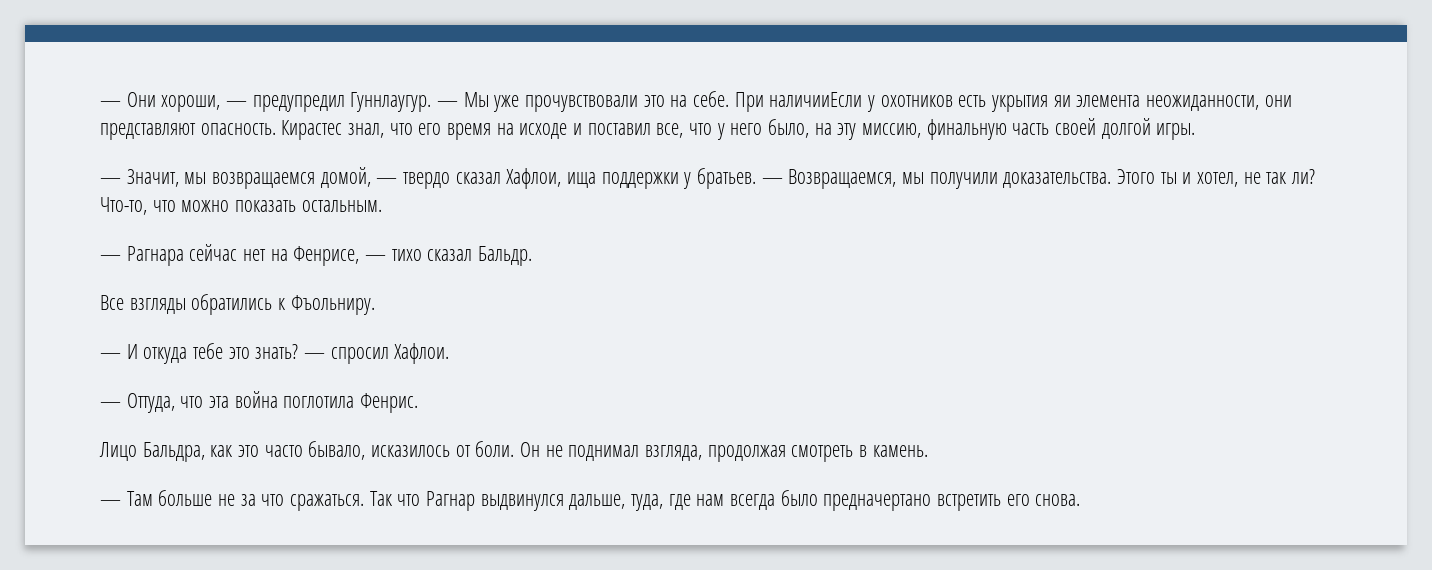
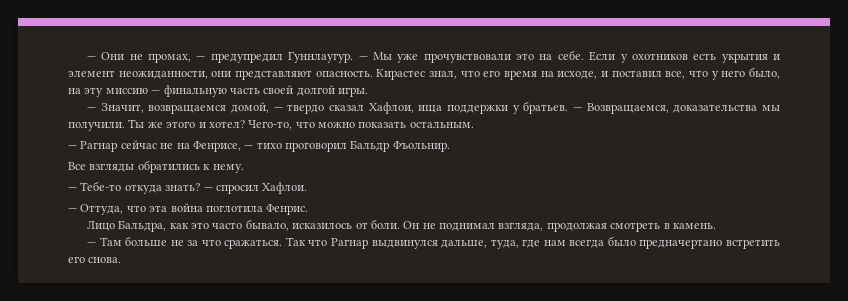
- — Они хороши, — предупредил Гуннлаугур.
+ — Они не промах, — предупредил Гуннлаугур.
- При наличииЕсли у охотников есть укрытия яи элемента неожиданности, они представляют опасность.
+ Если у охотников есть укрытия и элемент неожиданности, они представляют опасность.
- Кирастес знал, что его время на исходе и поставил все, что у него было, на эту миссию, финальную часть своей долгой игры.
+ Кирастес знал, что его время на исходе, и поставил все, что у него было, на эту миссию — финальную часть своей долгой игры.
- — Значит, мы возвращаемся домой, — твердо сказал Хафлои, ища поддержки у братьев.
+ — Значит, возвращаемся домой, — твердо сказал Хафлои, ища поддержки у братьев.
- — Возвращаемся, мы получили доказательства. Этого ты и хотел, не так ли? Что-то, что можно показать остальным.
+ — Возвращаемся, доказательства мы получили. Ты же этого и хотел? Чего-то, что можно показать остальным.
- — Рагнара сейчас нет на Фенрисе, — тихо сказал Бальдр.
+ — Рагнар сейчас не на Фенрисе, — тихо проговорил Бальдр Фъольнир.
- Все взгляды обратились к Фъольниру.
- — И откуда тебе это знать?
+ Все взгляды обратились к нему.
+ — Тебе-то откуда знать?

